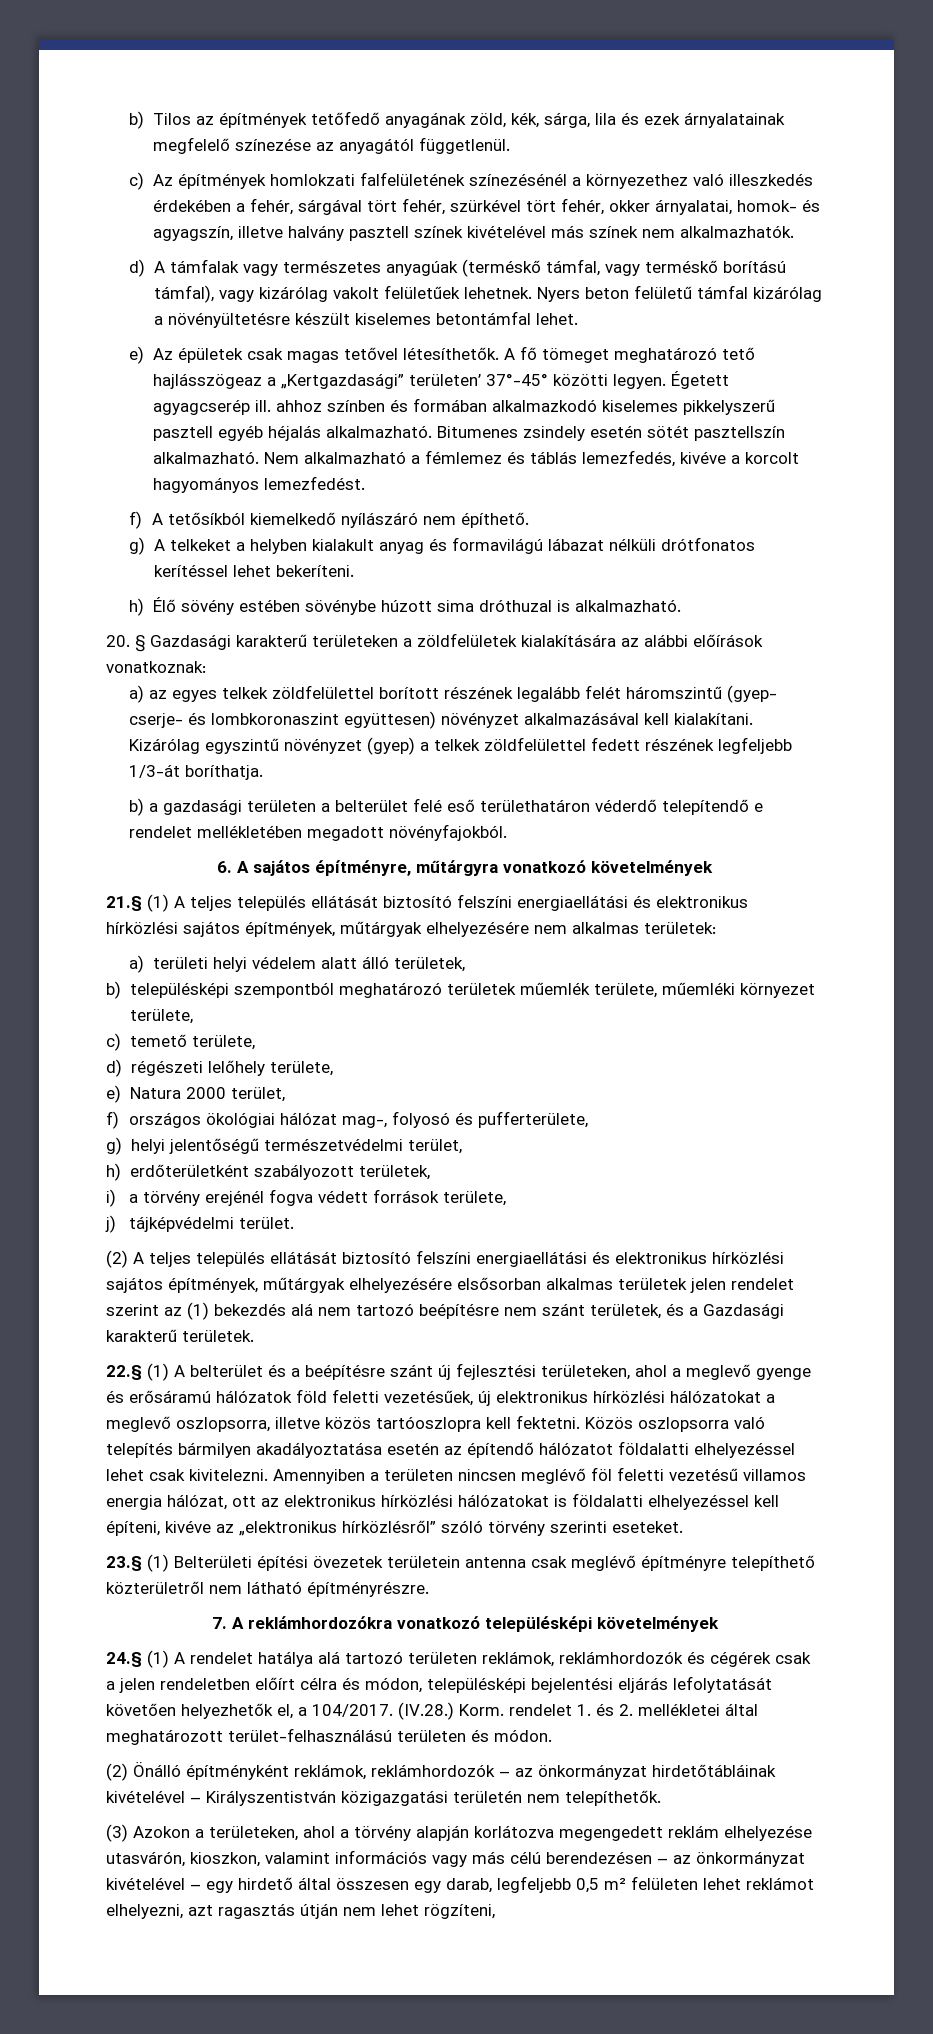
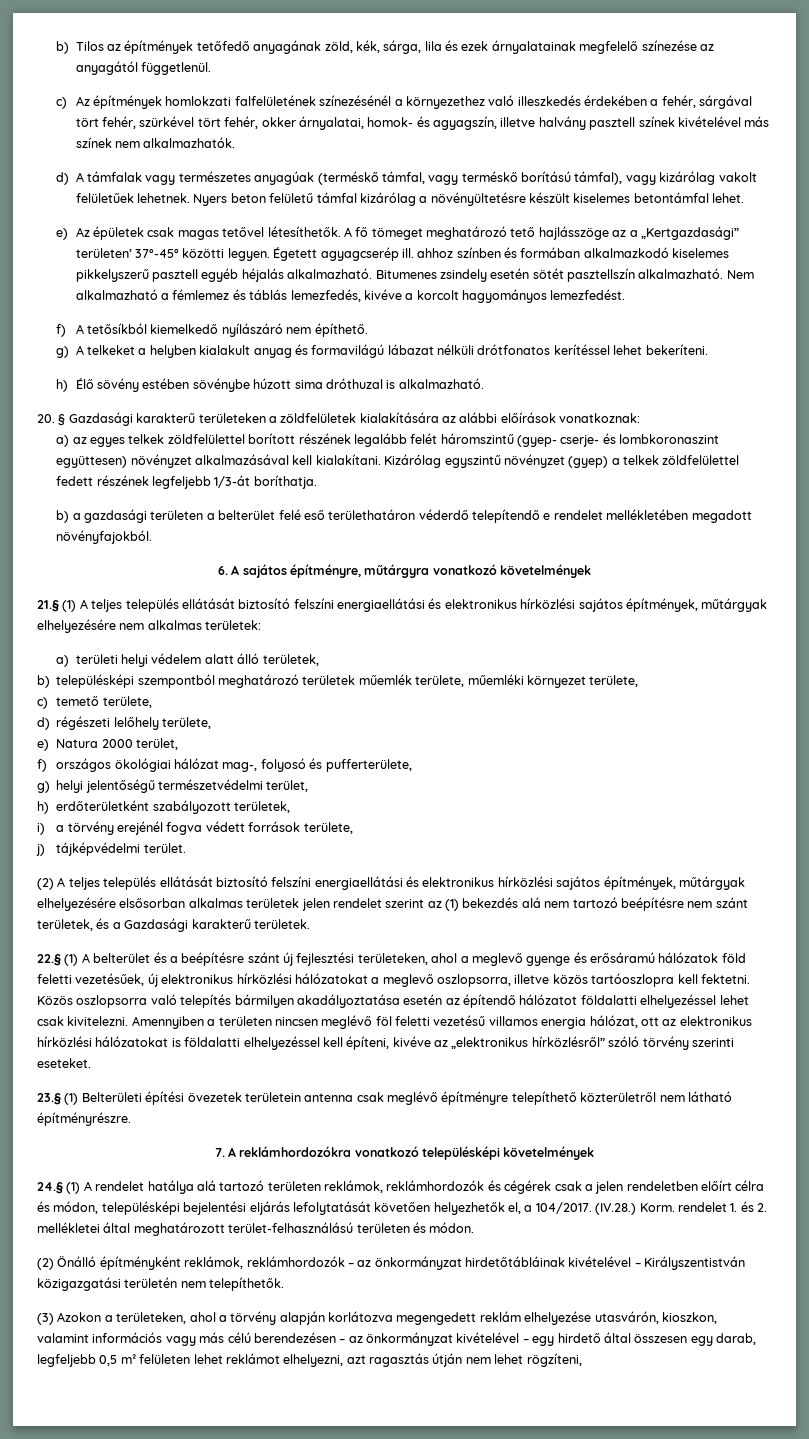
- A fő tömeget meghatározó tető hajlásszögeaz a „Kertgazdasági” területen’ 37°-45° közötti legyen.
+ A fő tömeget meghatározó tető hajlásszöge az a „Kertgazdasági” területen’ 37°-45° közötti legyen.

